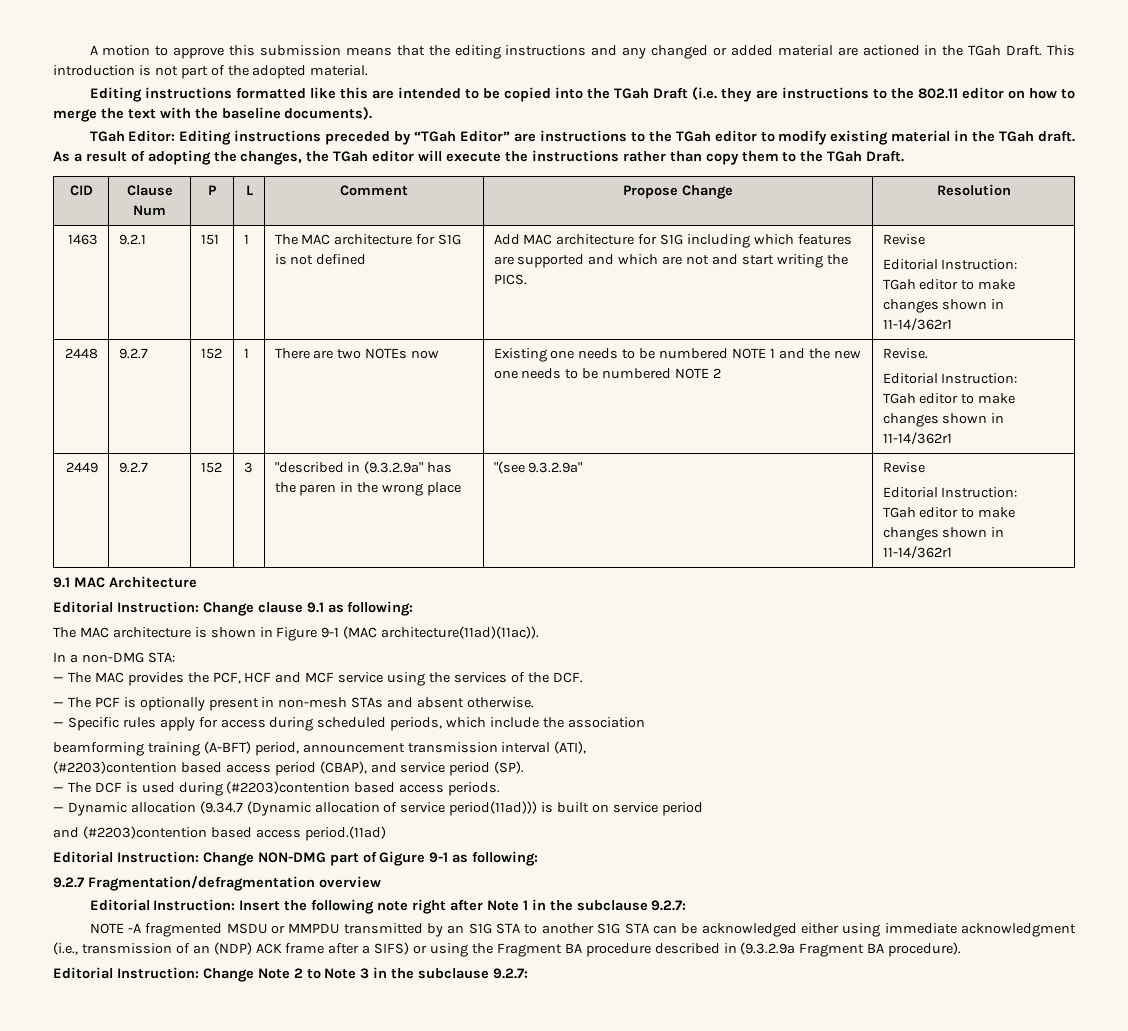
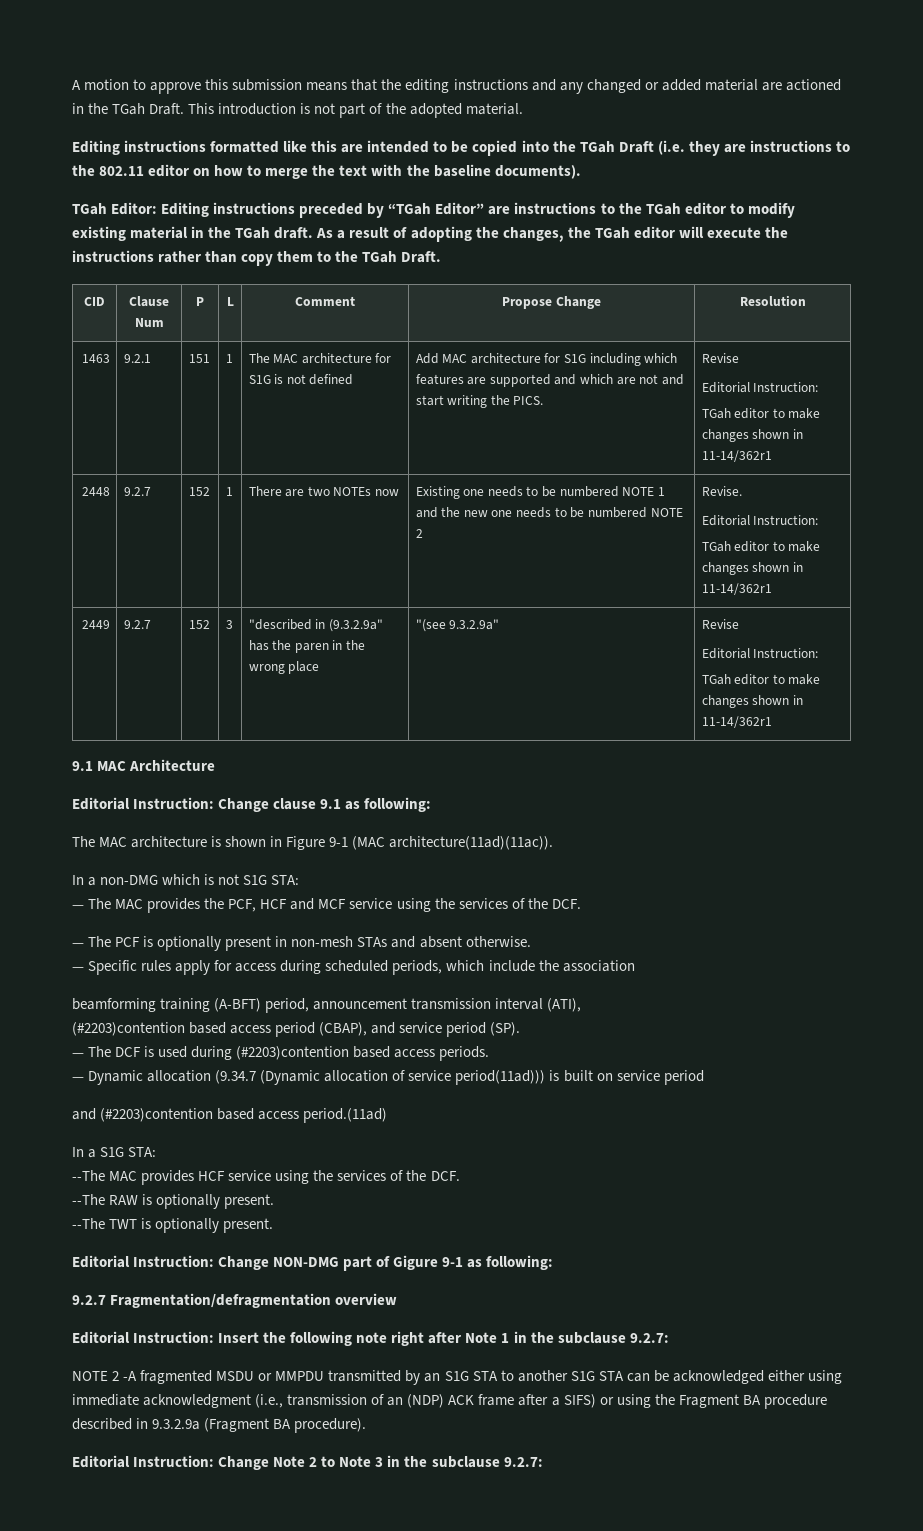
- In a non-DMG STA:
+ In a non-DMG which is not S1G STA:
+ In a S1G STA:
+ --The MAC provides HCF service using the services of the DCF.
+ --The RAW is optionally present.
+ --The TWT is optionally present.
- NOTE -A fragmented MSDU or MMPDU transmitted by an S1G STA to another S1G STA can be acknowledged either using immediate acknowledgment (i.e., transmission of an (NDP) ACK frame after a SIFS) or using the Fragment BA procedure described in (9.3.2.9a Fragment BA procedure).
+ NOTE 2 -A fragmented MSDU or MMPDU transmitted by an S1G STA to another S1G STA can be acknowledged either using immediate acknowledgment (i.e., transmission of an (NDP) ACK frame after a SIFS) or using the Fragment BA procedure described in 9.3.2.9a (Fragment BA procedure).

